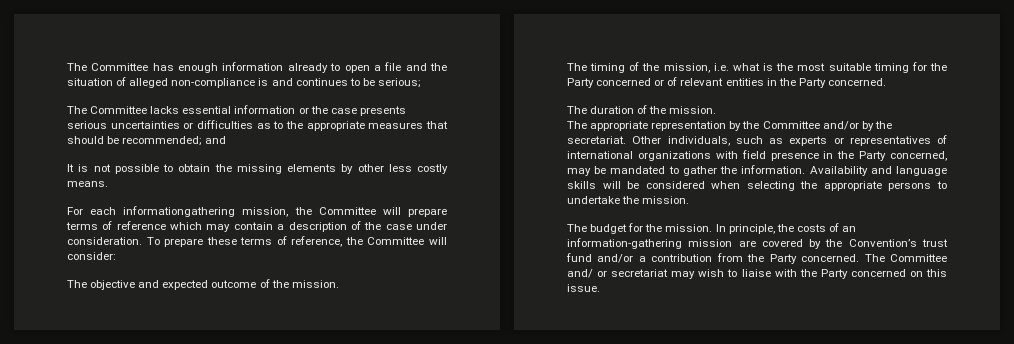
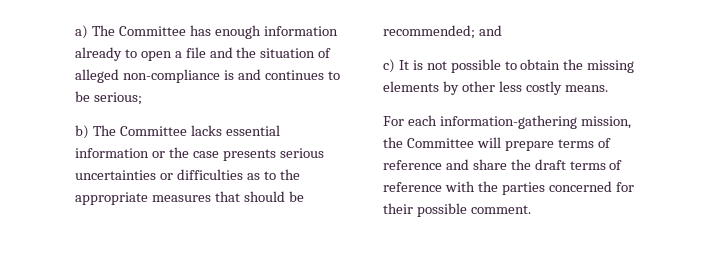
- The Committee has enough information already to open a file and the situation of alleged non-compliance is and continues to be serious;
+ a) The Committee has enough information already to open a file and the situation of alleged non-compliance is and continues to be serious;
- The Committee lacks essential information or the case presents serious uncertainties or difficulties as to the appropriate measures that should be recommended; and
+ b) The Committee lacks essential information or the case presents serious uncertainties or difficulties as to the appropriate measures that should be recommended; and
- It is not possible to obtain the missing elements by other less costly means.
+ c) It is not possible to obtain the missing elements by other less costly means.
- For each informationgathering mission, the Committee will prepare terms of reference which may contain a description of the case under consideration. To prepare these terms of reference, the Committee will consider:
- The objective and expected outcome of the mission.
- The timing of the mission, i.e. what is the most suitable timing for the Party concerned or of relevant entities in the Party concerned.
- The duration of the mission.
- The appropriate representation by the Committee and/or by the secretariat. Other individuals, such as experts or representatives of international organizations with field presence in the Party concerned, may be mandated to gather the information. Availability and language skills will be considered when selecting the appropriate persons to undertake the mission.
- The budget for the mission. In principle, the costs of an information-gathering mission are covered by the Convention’s trust fund and/or a contribution from the Party concerned. The Committee and/ or secretariat may wish to liaise with the Party concerned on this issue.
+ For each information-gathering mission, the Committee will prepare terms of reference and share the draft terms of reference with the parties concerned for their possible comment.

